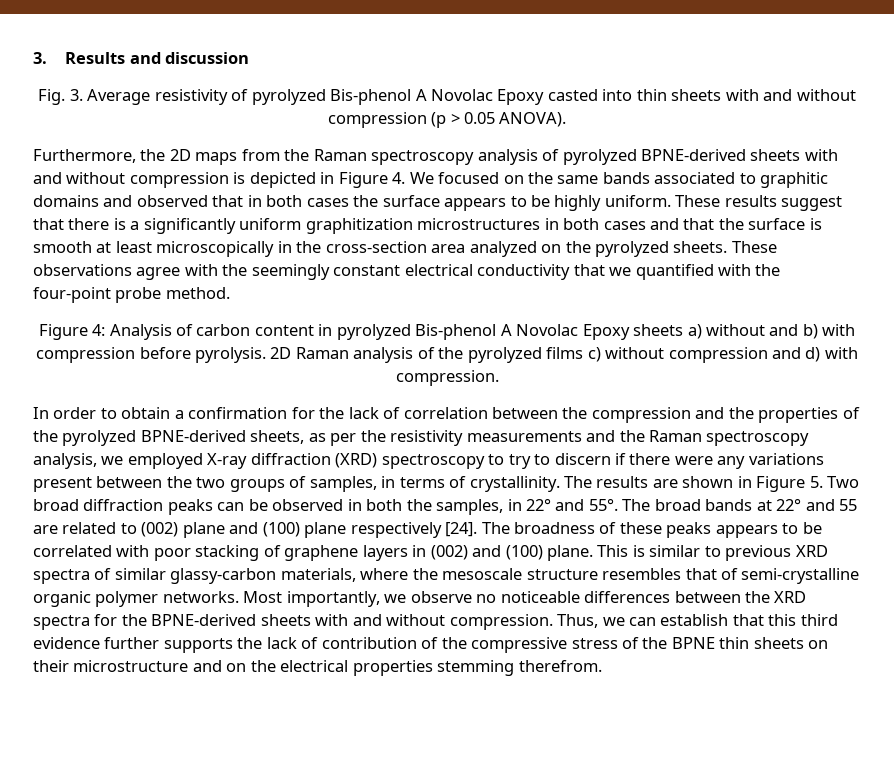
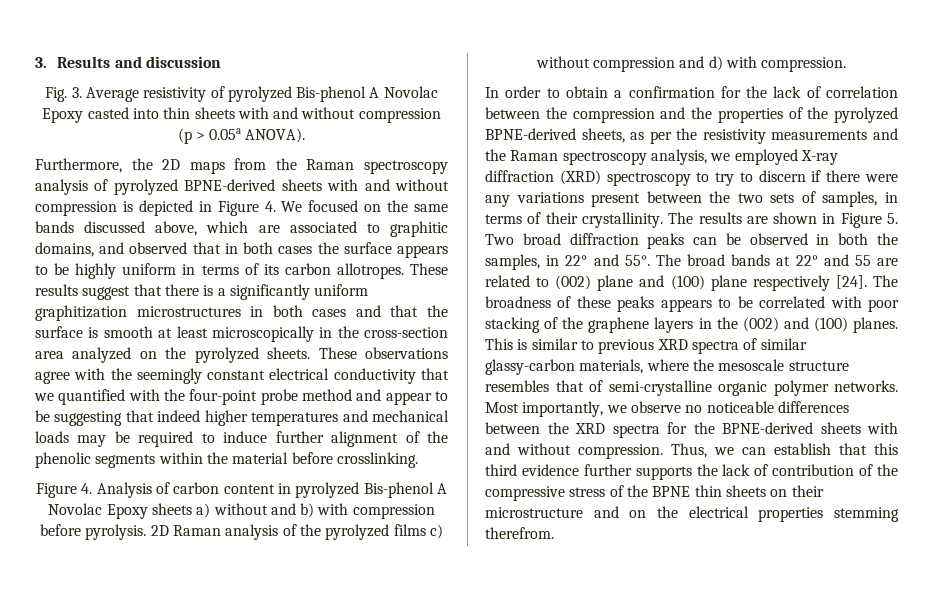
- Fig. 3. Average resistivity of pyrolyzed Bis-phenol A Novolac Epoxy casted into thin sheets with and without compression (p > 0.05 ANOVA).
+ Fig. 3. Average resistivity of pyrolyzed Bis-phenol A Novolac Epoxy casted into thin sheets with and without compression (p > 0.05a ANOVA).
- Furthermore, the 2D maps from the Raman spectroscopy analysis of pyrolyzed BPNE-derived sheets with and without compression is depicted in Figure 4. We focused on the same bands associated to graphitic domains and observed that in both cases the surface appears to be highly uniform.
+ Furthermore, the 2D maps from the Raman spectroscopy analysis of pyrolyzed BPNE-derived sheets with and without compression is depicted in Figure 4. We focused on the same bands discussed above, which are associated to graphitic domains, and observed that in both cases the surface appears to be highly uniform in terms of its carbon allotropes.
- These observations agree with the seemingly constant electrical conductivity that we quantified with the four-point probe method.
- Figure 4: Analysis of carbon content in pyrolyzed Bis-phenol A Novolac Epoxy sheets a) without and b) with compression before pyrolysis.
+ These observations agree with the seemingly constant electrical conductivity that we quantified with the four-point probe method and appear to be suggesting that indeed higher temperatures and mechanical loads may be required to induce further alignment of the phenolic segments within the material before crosslinking.
+ Figure 4. Analysis of carbon content in pyrolyzed Bis-phenol A Novolac Epoxy sheets a) without and b) with compression before pyrolysis.
- In order to obtain a confirmation for the lack of correlation between the compression and the properties of the pyrolyzed BPNE-derived sheets, as per the resistivity measurements and the Raman spectroscopy analysis, we employed X-ray diffraction (XRD) spectroscopy to try to discern if there were any variations present between the two groups of samples, in terms of crystallinity.
+ In order to obtain a confirmation for the lack of correlation between the compression and the properties of the pyrolyzed BPNE-derived sheets, as per the resistivity measurements and the Raman spectroscopy analysis, we employed X-ray diffraction (XRD) spectroscopy to try to discern if there were any variations present between the two sets of samples, in terms of their crystallinity.
- The broadness of these peaks appears to be correlated with poor stacking of graphene layers in (002) and (100) plane.
+ The broadness of these peaks appears to be correlated with poor stacking of the graphene layers in the (002) and (100) planes.

